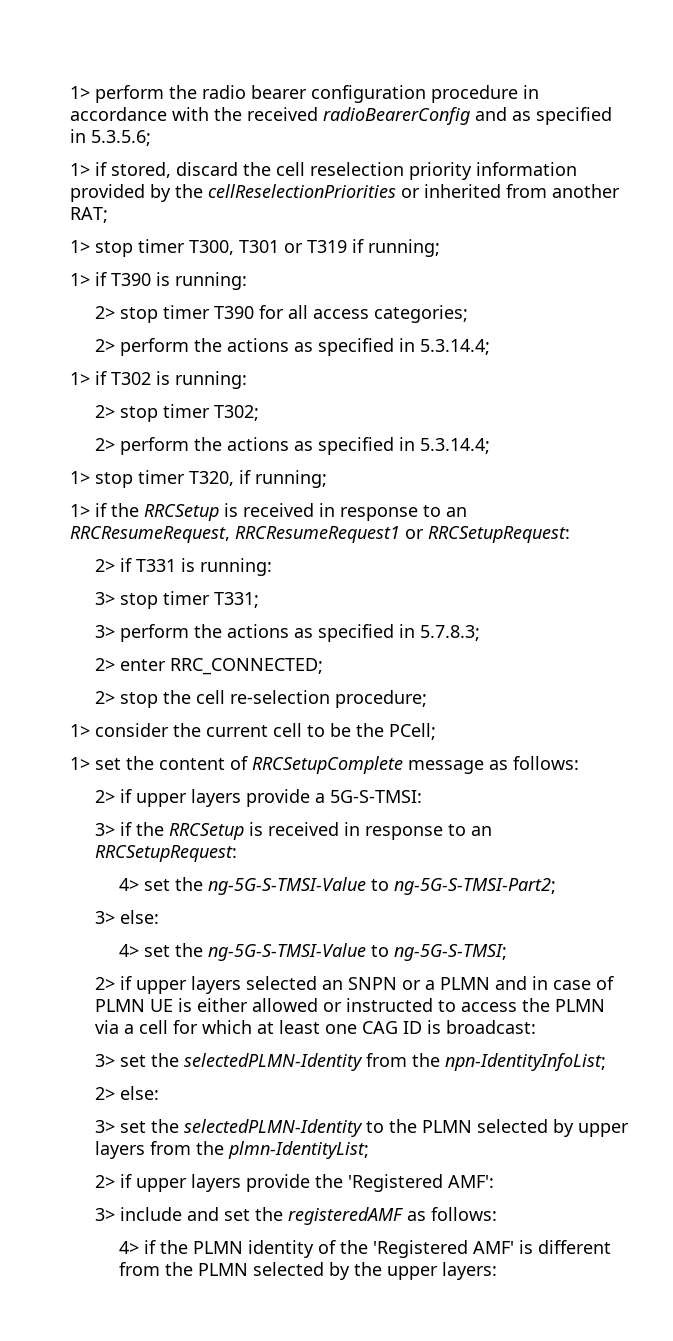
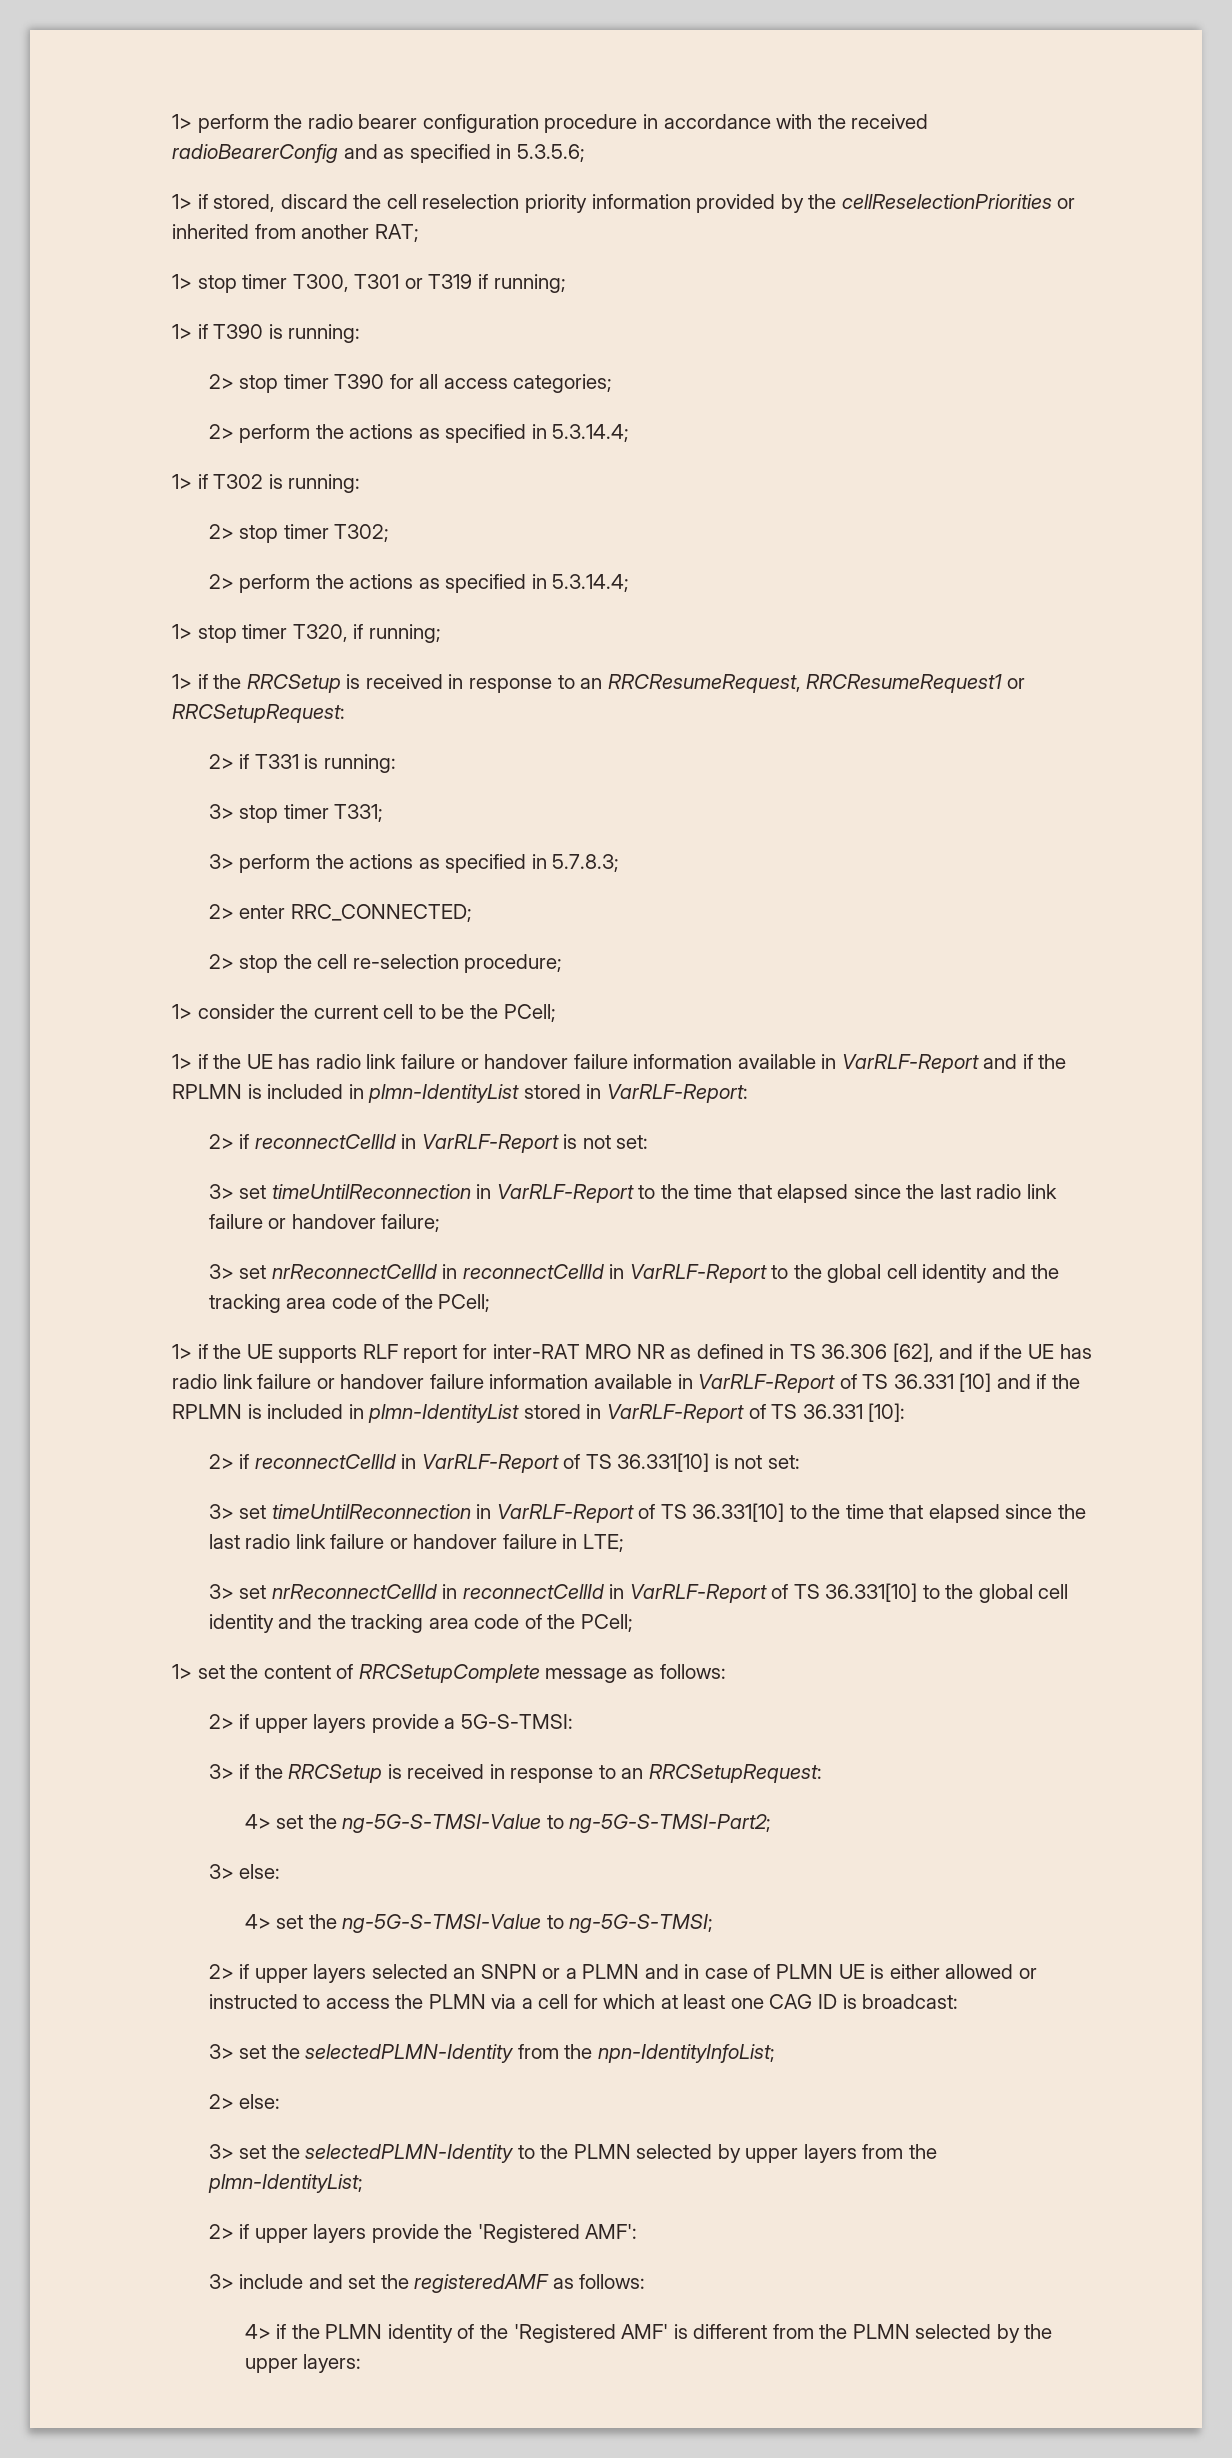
+ 1> if the UE has radio link failure or handover failure information available in VarRLF-Report and if the RPLMN is included in plmn-IdentityList stored in VarRLF-Report:
+ 2> if reconnectCellId in VarRLF-Report is not set:
+ 3> set timeUntilReconnection in VarRLF-Report to the time that elapsed since the last radio link failure or handover failure;
+ 3> set nrReconnectCellId in reconnectCellId in VarRLF-Report to the global cell identity and the tracking area code of the PCell;
+ 1> if the UE supports RLF report for inter-RAT MRO NR as defined in TS 36.306 [62], and if the UE has radio link failure or handover failure information available in VarRLF-Report of TS 36.331 [10] and if the RPLMN is included in plmn-IdentityList stored in VarRLF-Report of TS 36.331 [10]:
+ 2> if reconnectCellId in VarRLF-Report of TS 36.331[10] is not set:
+ 3> set timeUntilReconnection in VarRLF-Report of TS 36.331[10] to the time that elapsed since the last radio link failure or handover failure in LTE;
+ 3> set nrReconnectCellId in reconnectCellId in VarRLF-Report of TS 36.331[10] to the global cell identity and the tracking area code of the PCell;

